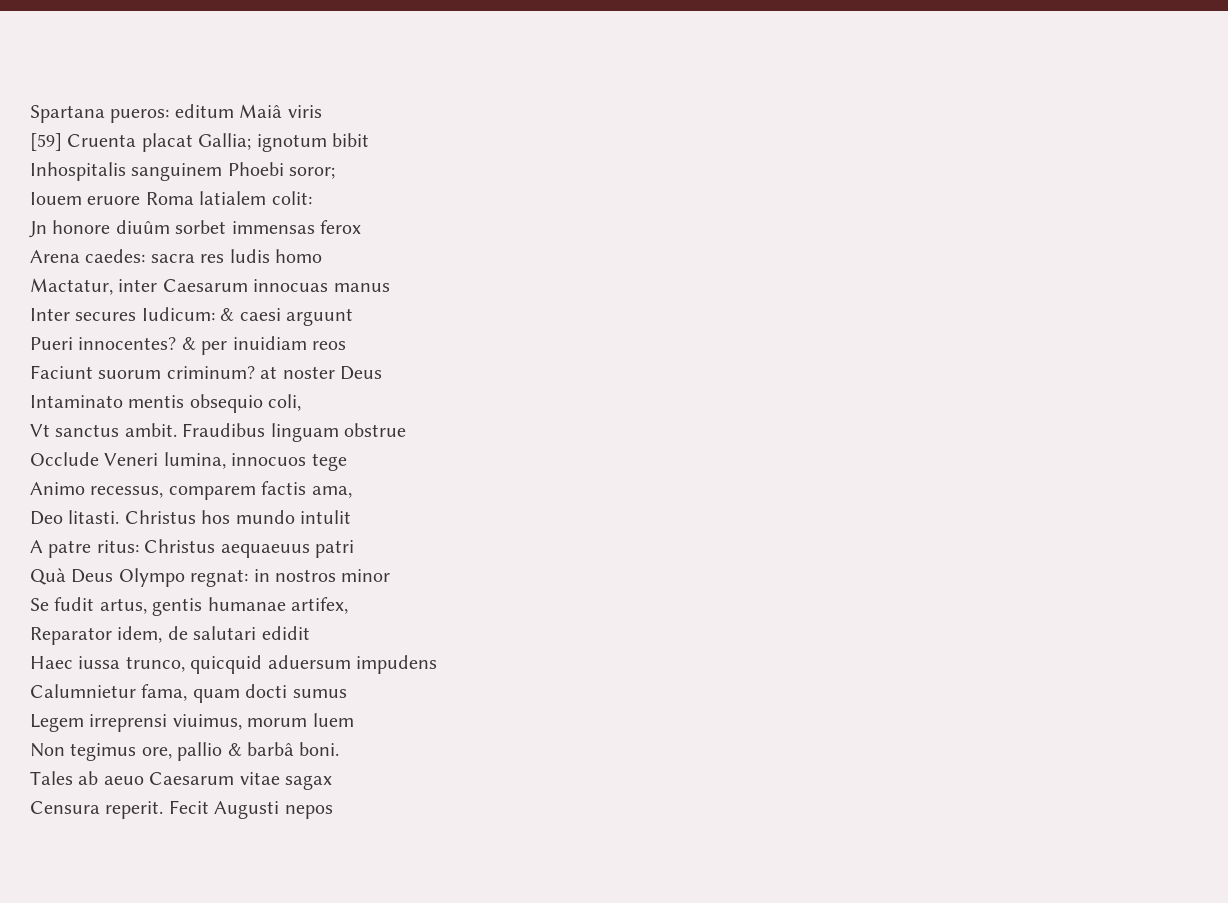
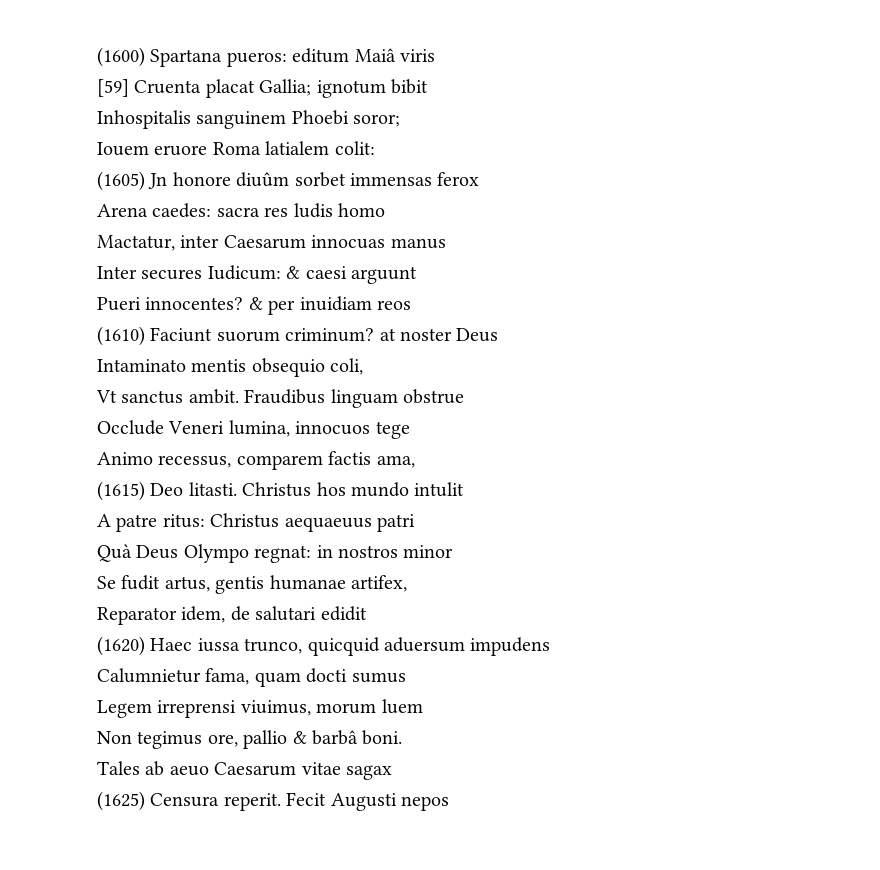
- Spartana pueros: editum Maiâ viris
+ (1600) Spartana pueros: editum Maiâ viris
- Jn honore diuûm sorbet immensas ferox
+ (1605) Jn honore diuûm sorbet immensas ferox
- Faciunt suorum criminum? at noster Deus
+ (1610) Faciunt suorum criminum? at noster Deus
- Deo litasti.
+ (1615) Deo litasti.
- Haec iussa trunco, quicquid aduersum impudens
+ (1620) Haec iussa trunco, quicquid aduersum impudens
- Censura reperit.
+ (1625) Censura reperit.

